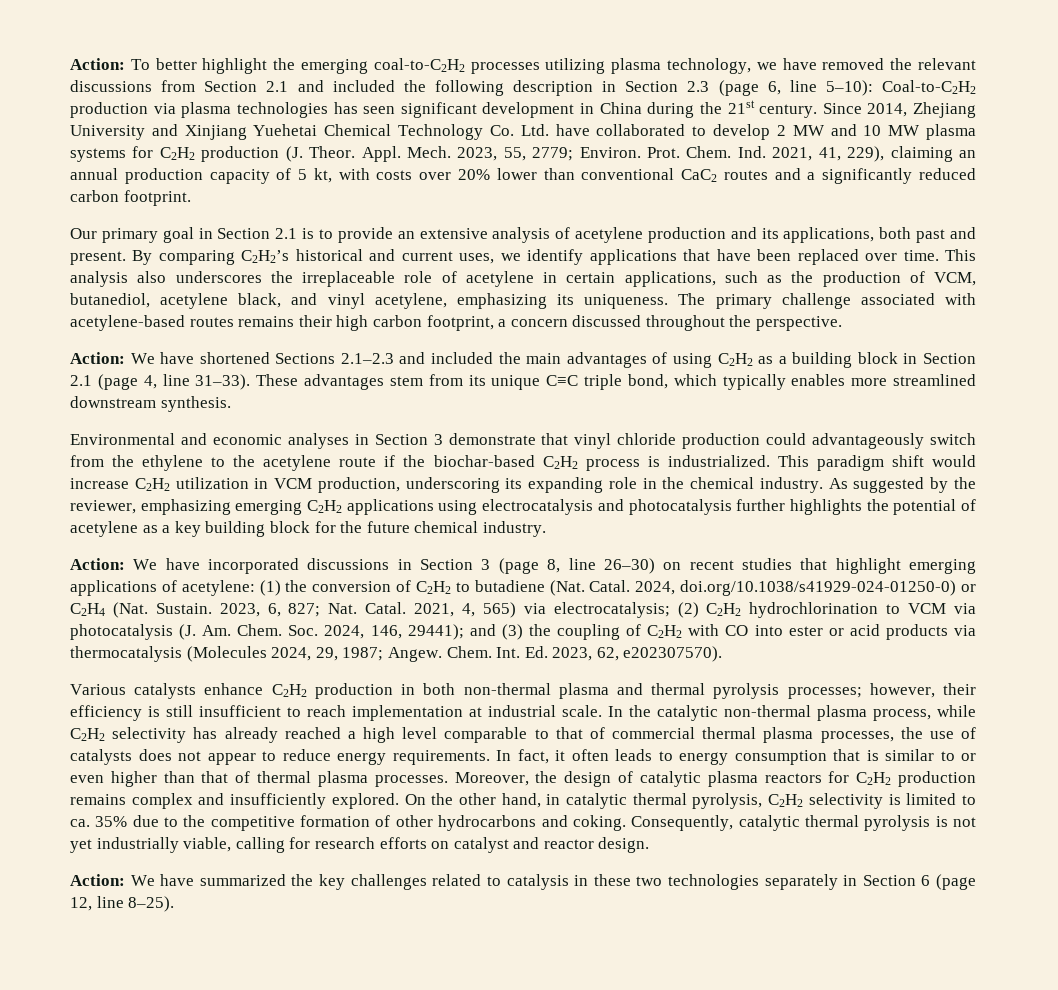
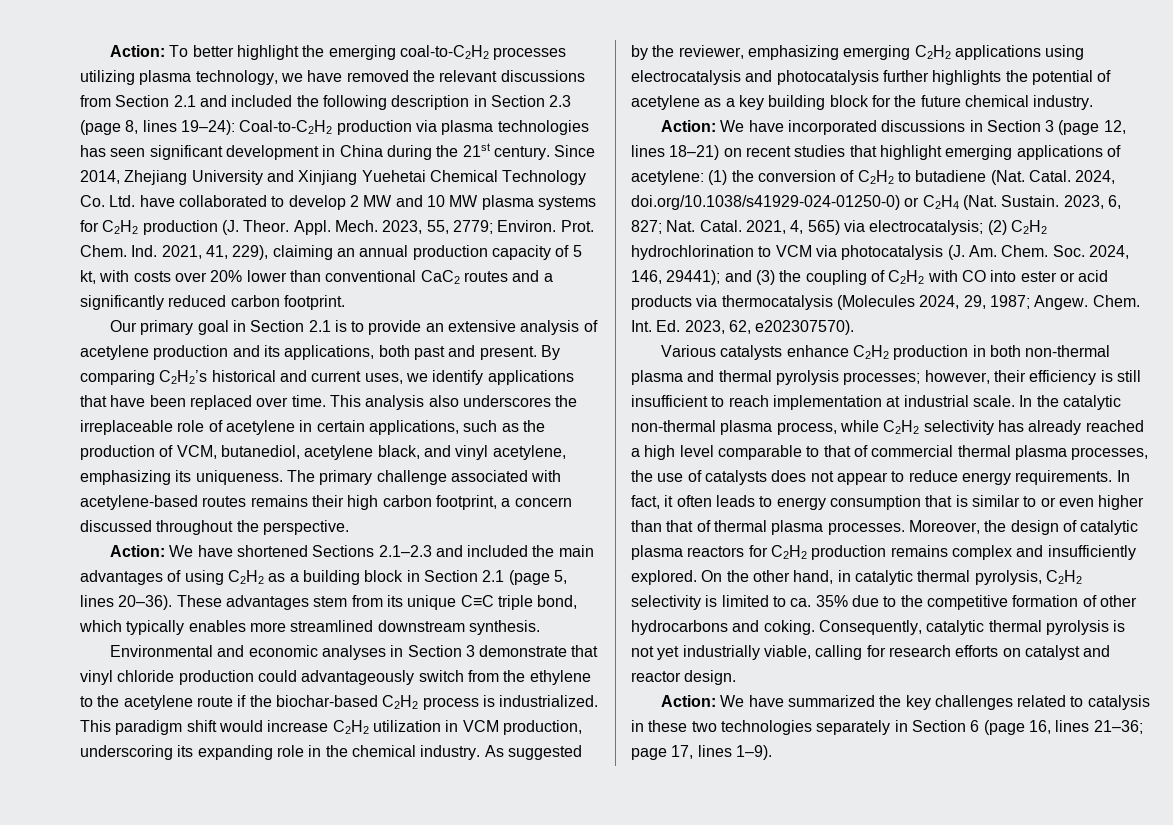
- Action: To better highlight the emerging coal-to-C2H2 processes utilizing plasma technology, we have removed the relevant discussions from Section 2.1 and included the following description in Section 2.3 (page 6, line 5–10): Coal-to-C2H2 production via plasma technologies has seen significant development in China during the 21st century.
+ Action: To better highlight the emerging coal-to-C2H2 processes utilizing plasma technology, we have removed the relevant discussions from Section 2.1 and included the following description in Section 2.3 (page 8, lines 19–24): Coal-to-C2H2 production via plasma technologies has seen significant development in China during the 21st century.
- Action: We have shortened Sections 2.1–2.3 and included the main advantages of using C2H2 as a building block in Section 2.1 (page 4, line 31–33).
+ Action: We have shortened Sections 2.1–2.3 and included the main advantages of using C2H2 as a building block in Section 2.1 (page 5, lines 20–36).
- Action: We have incorporated discussions in Section 3 (page 8, line 26–30) on recent studies that highlight emerging applications of acetylene: (1) the conversion of C2H2 to butadiene (Nat. Catal.
+ Action: We have incorporated discussions in Section 3 (page 12, lines 18–21) on recent studies that highlight emerging applications of acetylene: (1) the conversion of C2H2 to butadiene (Nat. Catal.
- Action: We have summarized the key challenges related to catalysis in these two technologies separately in Section 6 (page 12, line 8–25).
+ Action: We have summarized the key challenges related to catalysis in these two technologies separately in Section 6 (page 16, lines 21–36; page 17, lines 1–9).

